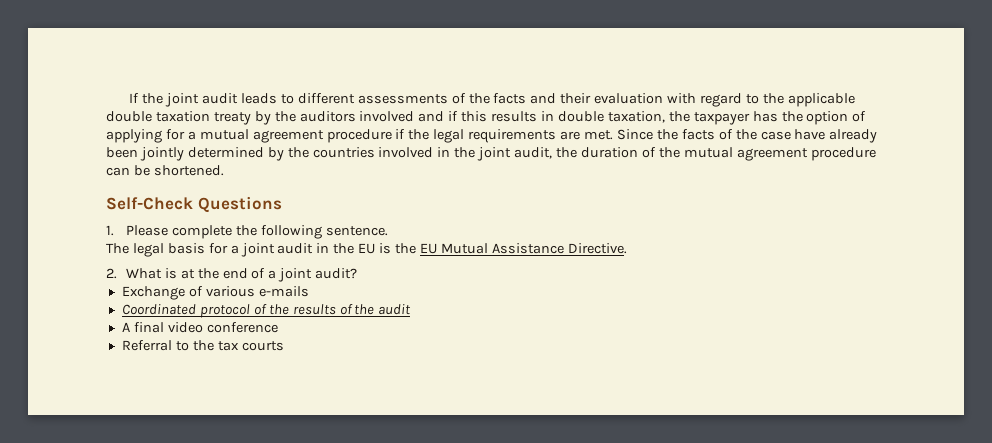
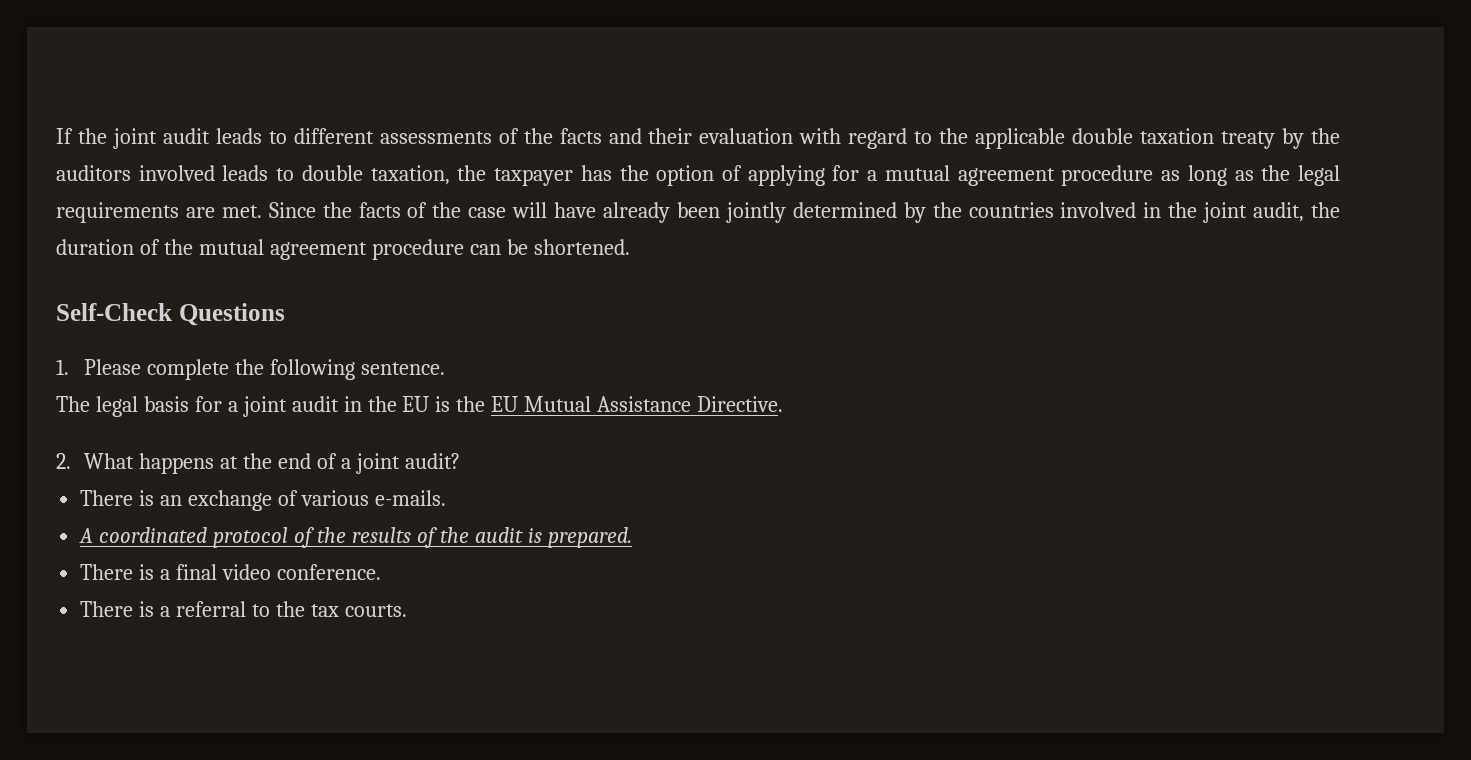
- If the joint audit leads to different assessments of the facts and their evaluation with regard to the applicable double taxation treaty by the auditors involved and if this results in double taxation, the taxpayer has the option of applying for a mutual agreement procedure if the legal requirements are met.
+ If the joint audit leads to different assessments of the facts and their evaluation with regard to the applicable double taxation treaty by the auditors involved leads to double taxation, the taxpayer has the option of applying for a mutual agreement procedure as long as the legal requirements are met.
- Since the facts of the case have already been jointly determined by the countries involved in the joint audit, the duration of the mutual agreement procedure can be shortened.
+ Since the facts of the case will have already been jointly determined by the countries involved in the joint audit, the duration of the mutual agreement procedure can be shortened.
- 2. What is at the end of a joint audit?
+ 2. What happens at the end of a joint audit?
- Exchange of various e-mails
- Coordinated protocol of the results of the audit
- A final video conference
- Referral to the tax courts
+ There is an exchange of various e-mails.
+ A coordinated protocol of the results of the audit is prepared.
+ There is a final video conference.
+ There is a referral to the tax courts.

